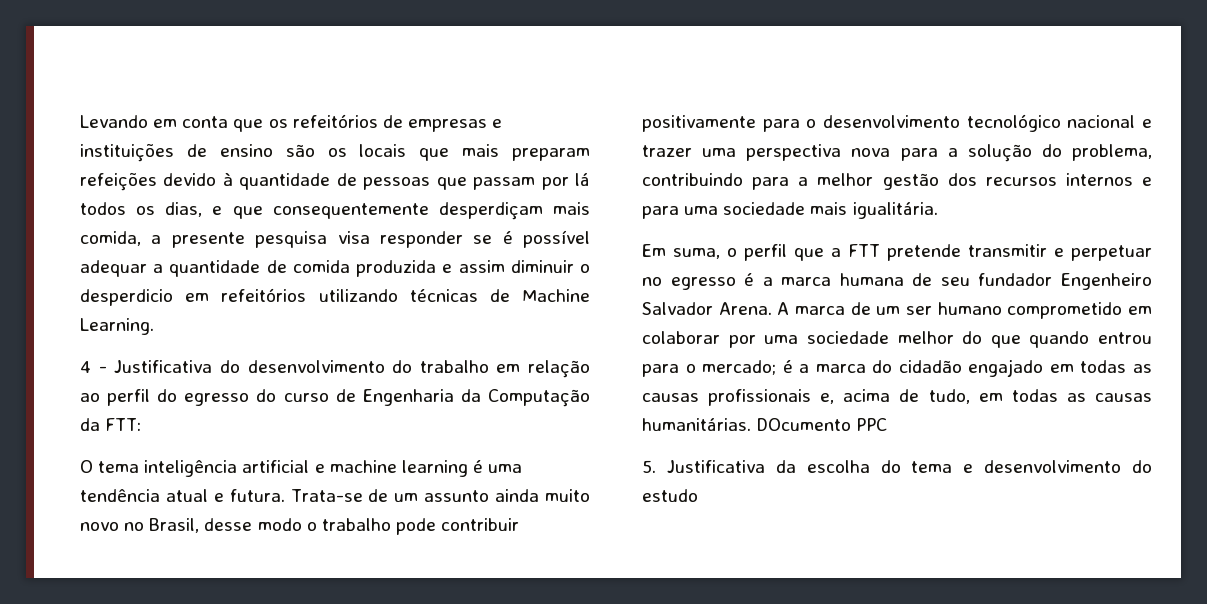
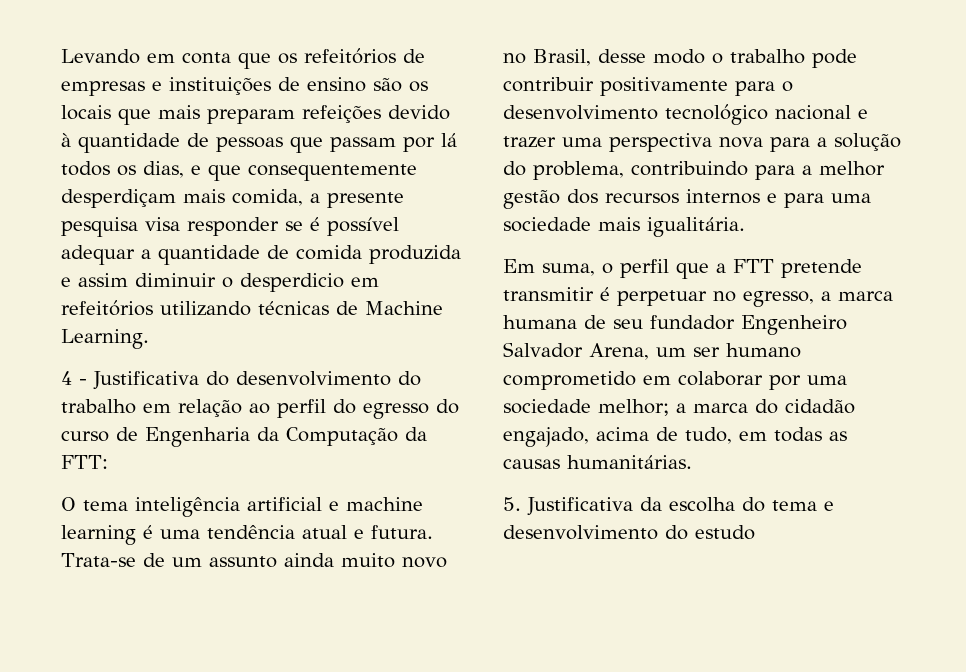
- Em suma, o perfil que a FTT pretende transmitir e perpetuar no egresso é a marca humana de seu fundador Engenheiro Salvador Arena. A marca de um ser humano comprometido em colaborar por uma sociedade melhor do que quando entrou para o mercado; é a marca do cidadão engajado em todas as causas profissionais e, acima de tudo, em todas as causas humanitárias. DOcumento PPC
+ Em suma, o perfil que a FTT pretende transmitir é perpetuar no egresso, a marca humana de seu fundador Engenheiro Salvador Arena, um ser humano comprometido em colaborar por uma sociedade melhor; a marca do cidadão engajado, acima de tudo, em todas as causas humanitárias.

